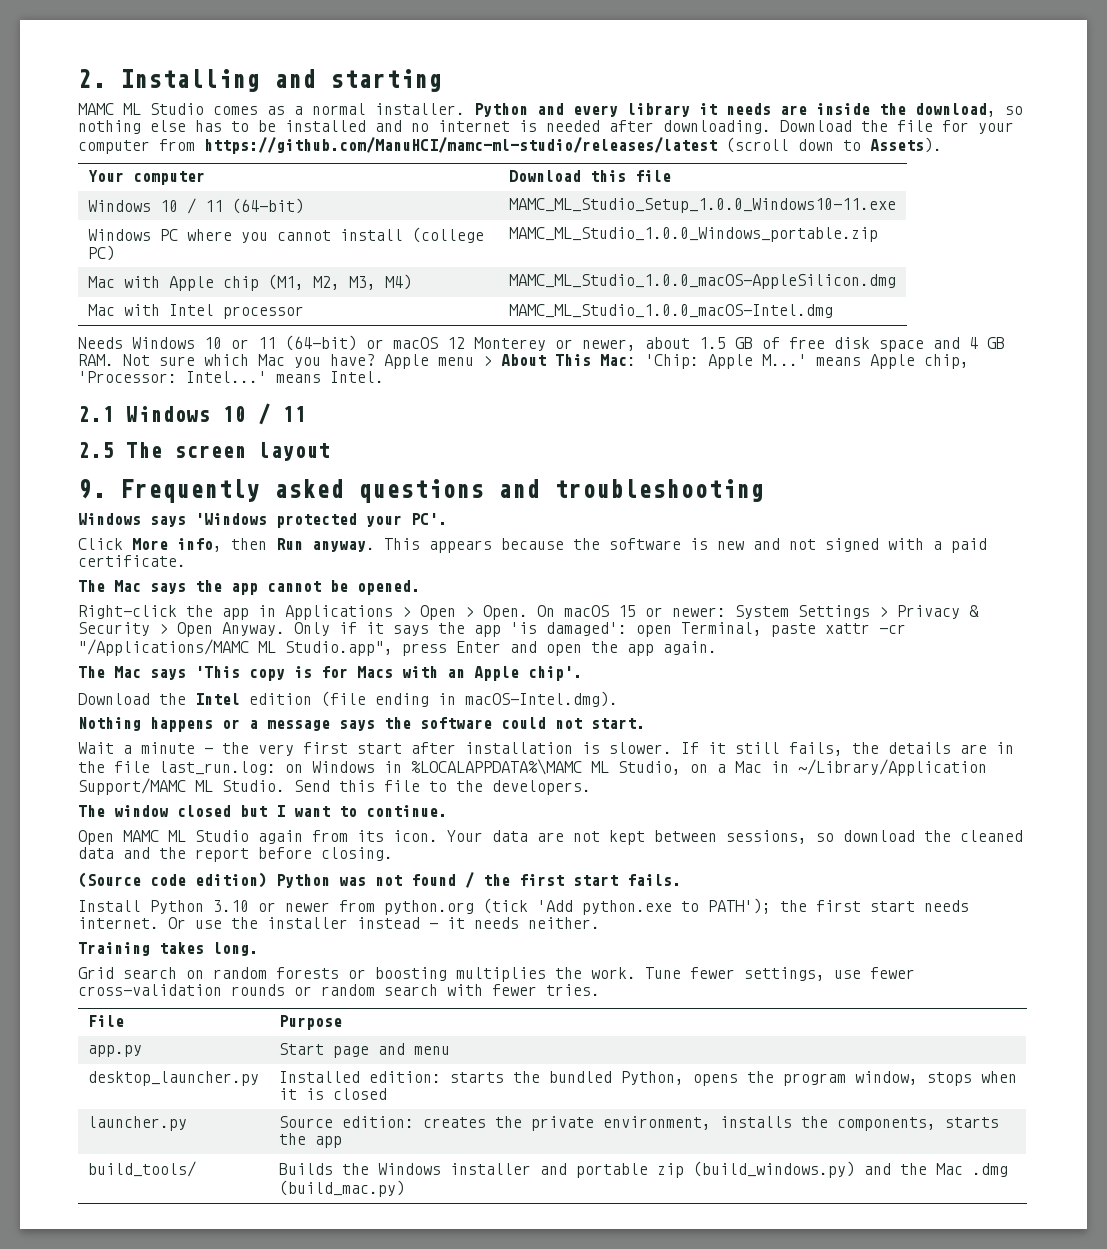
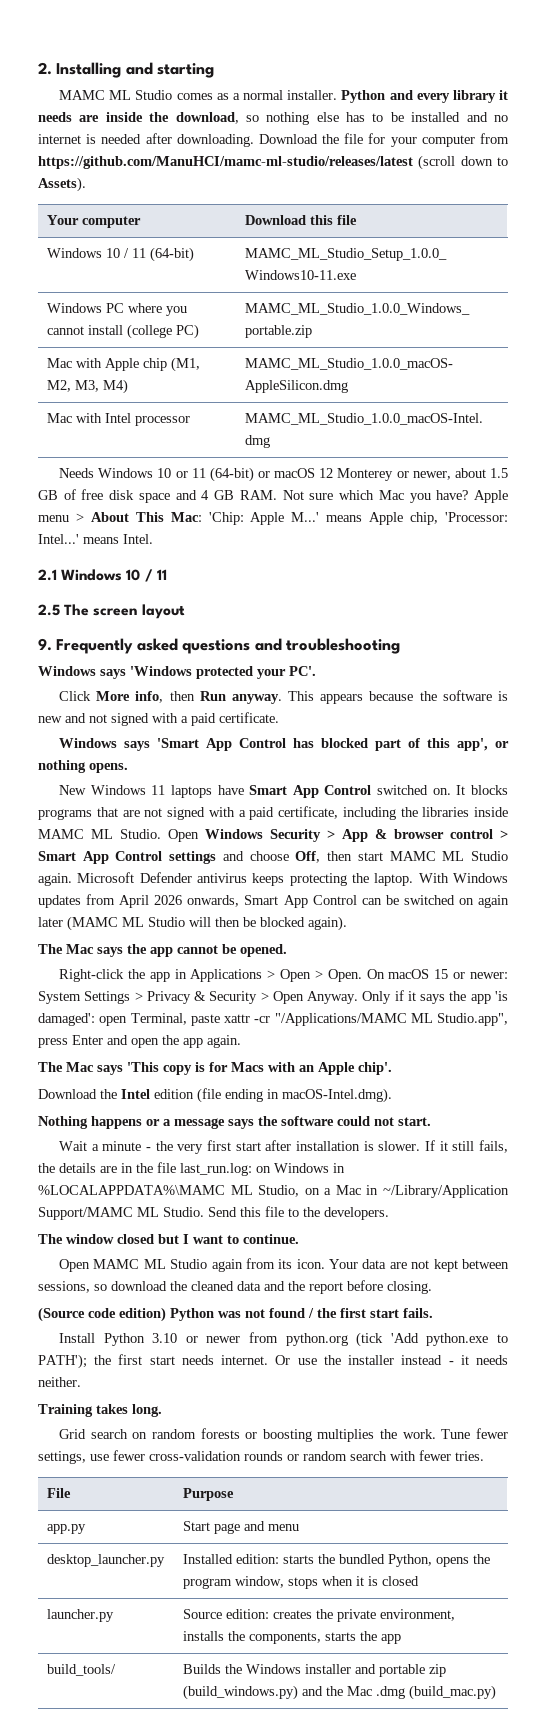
+ Windows says 'Smart App Control has blocked part of this app', or nothing opens.
+ New Windows 11 laptops have Smart App Control switched on. It blocks programs that are not signed with a paid certificate, including the libraries inside MAMC ML Studio. Open Windows Security > App & browser control > Smart App Control settings and choose Off, then start MAMC ML Studio again. Microsoft Defender antivirus keeps protecting the laptop. With Windows updates from April 2026 onwards, Smart App Control can be switched on again later (MAMC ML Studio will then be blocked again).

